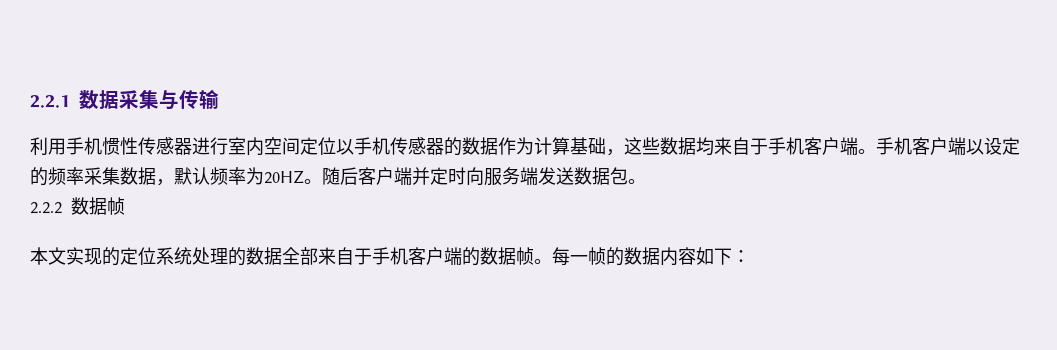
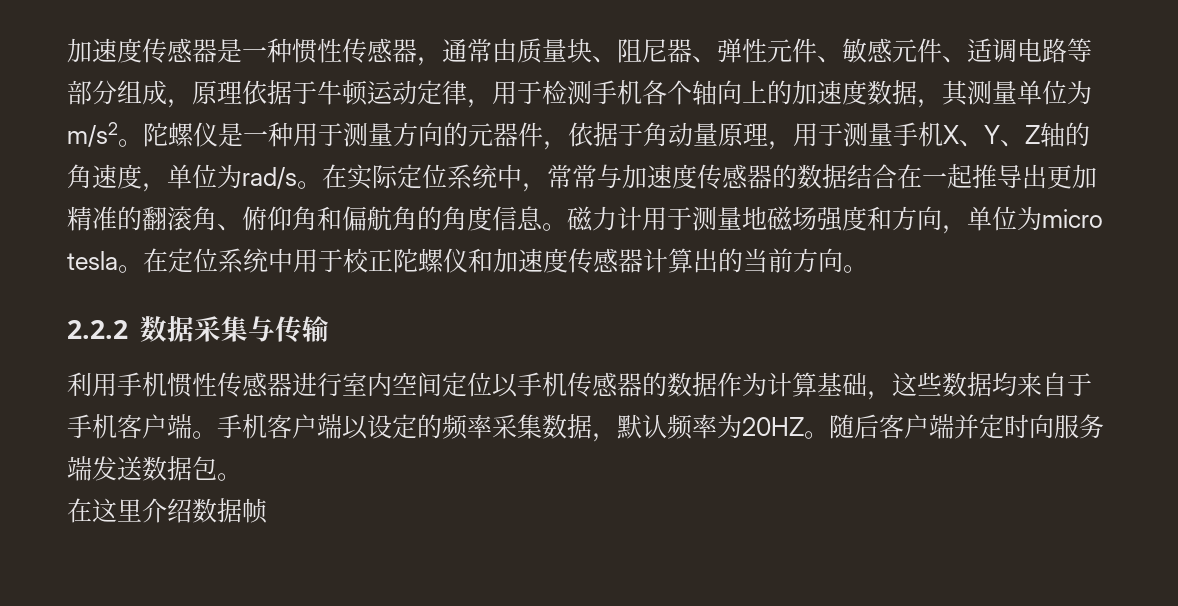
- 2.2.1数据采集与传输
+ 加速度传感器是一种惯性传感器，通常由质量块、阻尼器、弹性元件、敏感元件、适调电路等部分组成，原理依据于牛顿运动定律，用于检测手机各个轴向上的加速度数据，其测量单位为m/s2。陀螺仪是一种用于测量方向的元器件，依据于角动量原理，用于测量手机X、Y、Z轴的角速度，单位为rad/s。在实际定位系统中，常常与加速度传感器的数据结合在一起推导出更加精准的翻滚角、俯仰角和偏航角的角度信息。磁力计用于测量地磁场强度和方向，单位为micro tesla。在定位系统中用于校正陀螺仪和加速度传感器计算出的当前方向。
+ 2.2.2数据采集与传输
- 2.2.2数据帧
- 本文实现的定位系统处理的数据全部来自于手机客户端的数据帧。每一帧的数据内容如下：
+ 在这里介绍数据帧

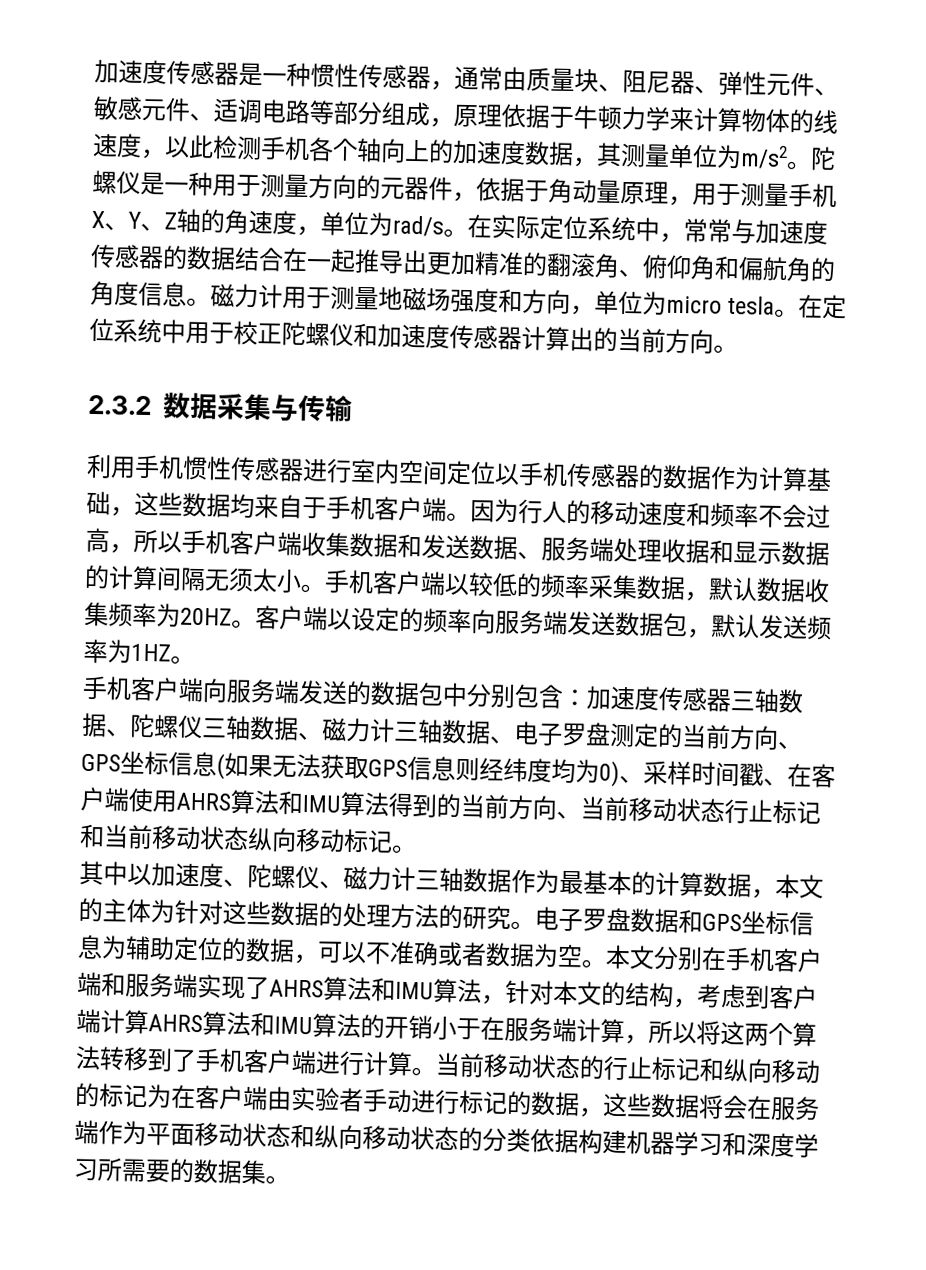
- 加速度传感器是一种惯性传感器，通常由质量块、阻尼器、弹性元件、敏感元件、适调电路等部分组成，原理依据于牛顿运动定律，用于检测手机各个轴向上的加速度数据，其测量单位为m/s2。
+ 加速度传感器是一种惯性传感器，通常由质量块、阻尼器、弹性元件、敏感元件、适调电路等部分组成，原理依据于牛顿力学来计算物体的线速度，以此检测手机各个轴向上的加速度数据，其测量单位为m/s2。
- 2.2.2数据采集与传输
+ 2.3.2数据采集与传输
+ 因为行人的移动速度和频率不会过高，所以手机客户端收集数据和发送数据、服务端处理收据和显示数据的计算间隔无须太小。
- 手机客户端以设定的频率采集数据，默认频率为20HZ。
+ 手机客户端以较低的频率采集数据，默认数据收集频率为20HZ。
- 随后客户端并定时向服务端发送数据包。
- 在这里介绍数据帧
+ 客户端以设定的频率向服务端发送数据包，默认发送频率为1HZ。
+ 手机客户端向服务端发送的数据包中分别包含：加速度传感器三轴数据、陀螺仪三轴数据、磁力计三轴数据、电子罗盘测定的当前方向、GPS坐标信息(如果无法获取GPS信息则经纬度均为0)、采样时间戳、在客户端使用AHRS算法和IMU算法得到的当前方向、当前移动状态行止标记和当前移动状态纵向移动标记。
+ 其中以加速度、陀螺仪、磁力计三轴数据作为最基本的计算数据，本文的主体为针对这些数据的处理方法的研究。电子罗盘数据和GPS坐标信息为辅助定位的数据，可以不准确或者数据为空。本文分别在手机客户端和服务端实现了AHRS算法和IMU算法，针对本文的结构，考虑到客户端计算AHRS算法和IMU算法的开销小于在服务端计算，所以将这两个算法转移到了手机客户端进行计算。当前移动状态的行止标记和纵向移动的标记为在客户端由实验者手动进行标记的数据，这些数据将会在服务端作为平面移动状态和纵向移动状态的分类依据构建机器学习和深度学习所需要的数据集。

